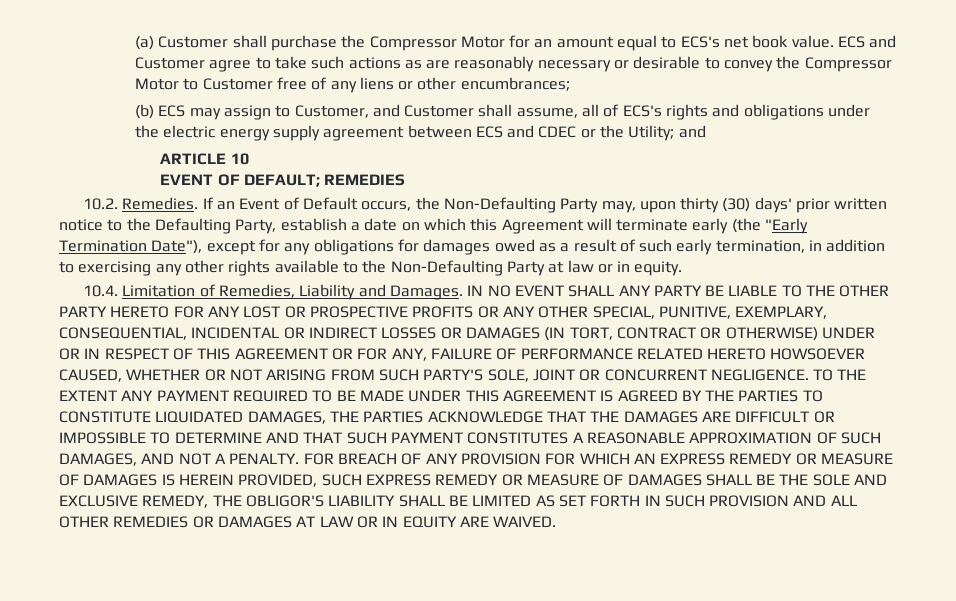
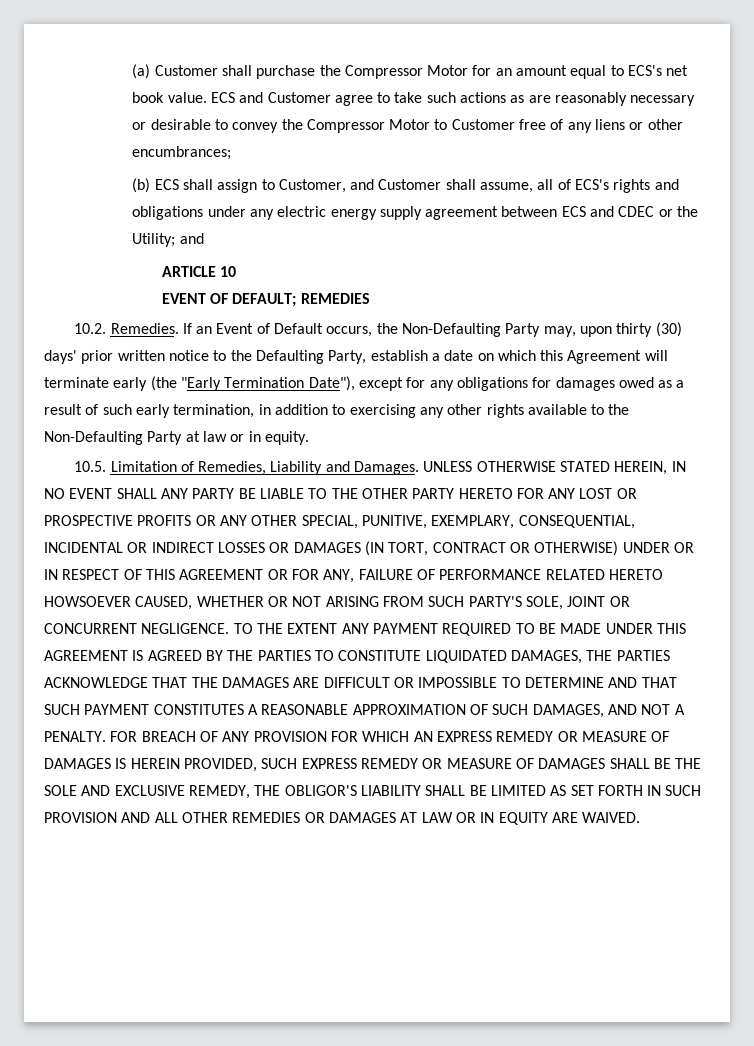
- (b) ECS may assign to Customer, and Customer shall assume, all of ECS's rights and obligations under the electric energy supply agreement between ECS and CDEC or the Utility; and
+ (b) ECS shall assign to Customer, and Customer shall assume, all of ECS's rights and obligations under any electric energy supply agreement between ECS and CDEC or the Utility; and
- 10.4. Limitation of Remedies, Liability and Damages.
+ 10.5. Limitation of Remedies, Liability and Damages.
- IN NO EVENT SHALL ANY PARTY BE LIABLE TO THE OTHER PARTY HERETO FOR ANY LOST OR PROSPECTIVE PROFITS OR ANY OTHER SPECIAL, PUNITIVE, EXEMPLARY, CONSEQUENTIAL, INCIDENTAL OR INDIRECT LOSSES OR DAMAGES (IN TORT, CONTRACT OR OTHERWISE) UNDER OR IN RESPECT OF THIS AGREEMENT OR FOR ANY, FAILURE OF PERFORMANCE RELATED HERETO HOWSOEVER CAUSED, WHETHER OR NOT ARISING FROM SUCH PARTY'S SOLE, JOINT OR CONCURRENT NEGLIGENCE.
+ UNLESS OTHERWISE STATED HEREIN, IN NO EVENT SHALL ANY PARTY BE LIABLE TO THE OTHER PARTY HERETO FOR ANY LOST OR PROSPECTIVE PROFITS OR ANY OTHER SPECIAL, PUNITIVE, EXEMPLARY, CONSEQUENTIAL, INCIDENTAL OR INDIRECT LOSSES OR DAMAGES (IN TORT, CONTRACT OR OTHERWISE) UNDER OR IN RESPECT OF THIS AGREEMENT OR FOR ANY, FAILURE OF PERFORMANCE RELATED HERETO HOWSOEVER CAUSED, WHETHER OR NOT ARISING FROM SUCH PARTY'S SOLE, JOINT OR CONCURRENT NEGLIGENCE.

